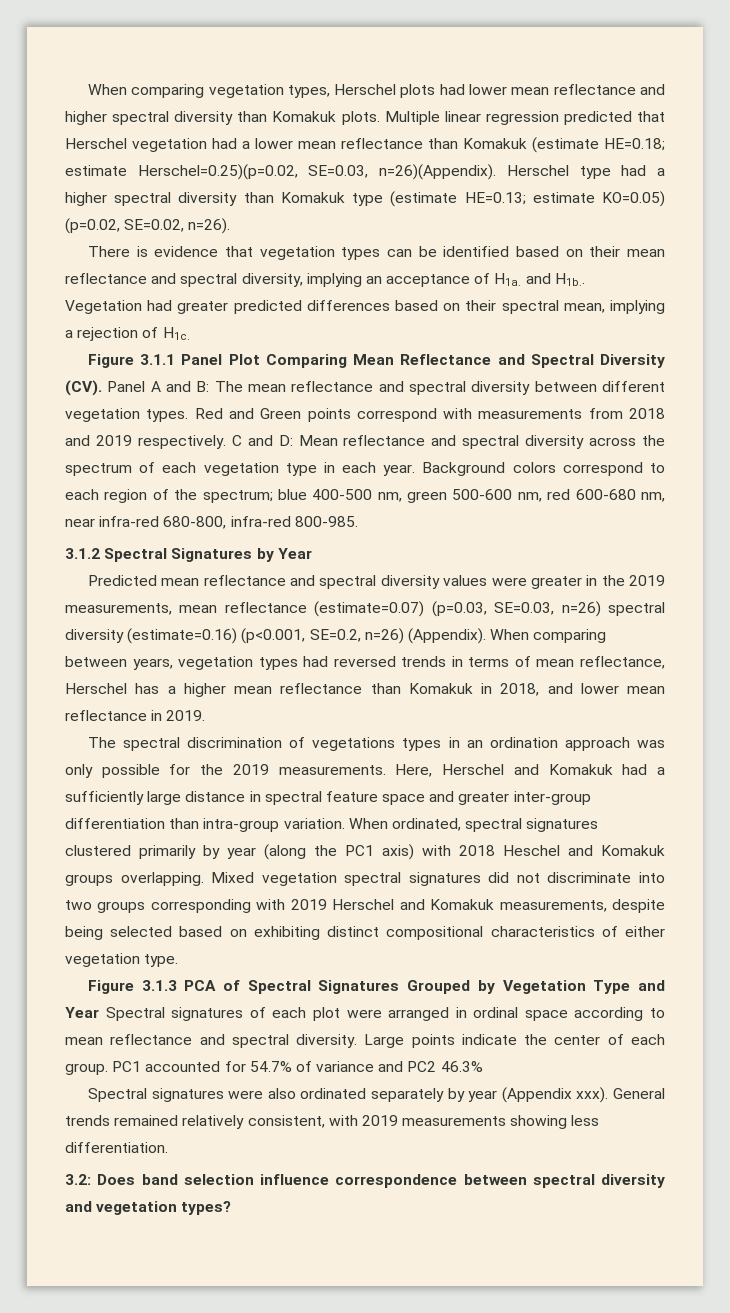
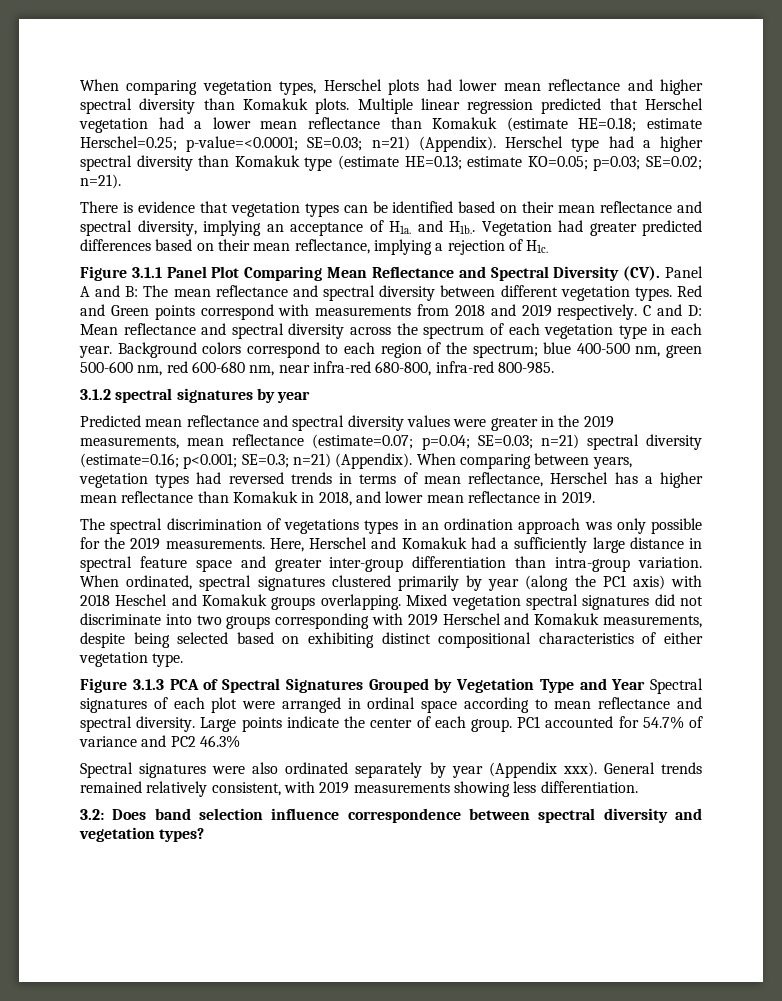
- Multiple linear regression predicted that Herschel vegetation had a lower mean reflectance than Komakuk (estimate HE=0.18; estimate Herschel=0.25)(p=0.02, SE=0.03, n=26)(Appendix).
+ Multiple linear regression predicted that Herschel vegetation had a lower mean reflectance than Komakuk (estimate HE=0.18; estimate Herschel=0.25; p-value=<0.0001; SE=0.03; n=21) (Appendix).
- Herschel type had a higher spectral diversity than Komakuk type (estimate HE=0.13; estimate KO=0.05) (p=0.02, SE=0.02, n=26).
+ Herschel type had a higher spectral diversity than Komakuk type (estimate HE=0.13; estimate KO=0.05; p=0.03; SE=0.02; n=21).
- Vegetation had greater predicted differences based on their spectral mean, implying a rejection of H1c.
+ Vegetation had greater predicted differences based on their mean reflectance, implying a rejection of H1c.
- 3.1.2 Spectral Signatures by Year
+ 3.1.2 spectral signatures by year
- Predicted mean reflectance and spectral diversity values were greater in the 2019 measurements, mean reflectance (estimate=0.07) (p=0.03, SE=0.03, n=26) spectral diversity (estimate=0.16) (p<0.001, SE=0.2, n=26) (Appendix).
+ Predicted mean reflectance and spectral diversity values were greater in the 2019 measurements, mean reflectance (estimate=0.07; p=0.04; SE=0.03; n=21) spectral diversity (estimate=0.16; p<0.001; SE=0.3; n=21) (Appendix).

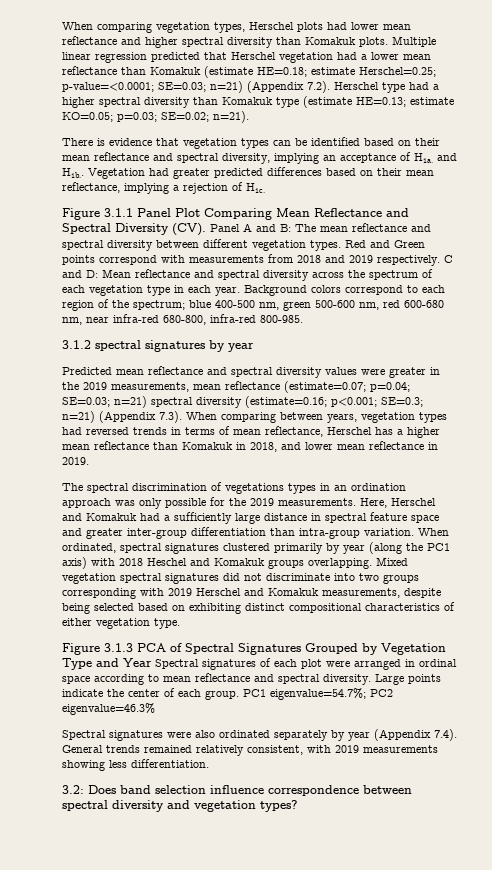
- Multiple linear regression predicted that Herschel vegetation had a lower mean reflectance than Komakuk (estimate HE=0.18; estimate Herschel=0.25; p-value=<0.0001; SE=0.03; n=21) (Appendix). Herschel type had a higher spectral diversity than Komakuk type (estimate HE=0.13; estimate KO=0.05; p=0.03; SE=0.02; n=21).
+ Multiple linear regression predicted that Herschel vegetation had a lower mean reflectance than Komakuk (estimate HE=0.18; estimate Herschel=0.25; p-value=<0.0001; SE=0.03; n=21) (Appendix 7.2). Herschel type had a higher spectral diversity than Komakuk type (estimate HE=0.13; estimate KO=0.05; p=0.03; SE=0.02; n=21).
- Predicted mean reflectance and spectral diversity values were greater in the 2019 measurements, mean reflectance (estimate=0.07; p=0.04; SE=0.03; n=21) spectral diversity (estimate=0.16; p<0.001; SE=0.3; n=21) (Appendix). When comparing between years, vegetation types had reversed trends in terms of mean reflectance, Herschel has a higher mean reflectance than Komakuk in 2018, and lower mean reflectance in 2019.
+ Predicted mean reflectance and spectral diversity values were greater in the 2019 measurements, mean reflectance (estimate=0.07; p=0.04; SE=0.03; n=21) spectral diversity (estimate=0.16; p<0.001; SE=0.3; n=21) (Appendix 7.3). When comparing between years, vegetation types had reversed trends in terms of mean reflectance, Herschel has a higher mean reflectance than Komakuk in 2018, and lower mean reflectance in 2019.
- PC1 accounted for 54.7% of variance and PC2 46.3%
+ PC1 eigenvalue=54.7%; PC2 eigenvalue=46.3%
- Spectral signatures were also ordinated separately by year (Appendix xxx). General trends remained relatively consistent, with 2019 measurements showing less differentiation.
+ Spectral signatures were also ordinated separately by year (Appendix 7.4). General trends remained relatively consistent, with 2019 measurements showing less differentiation.

